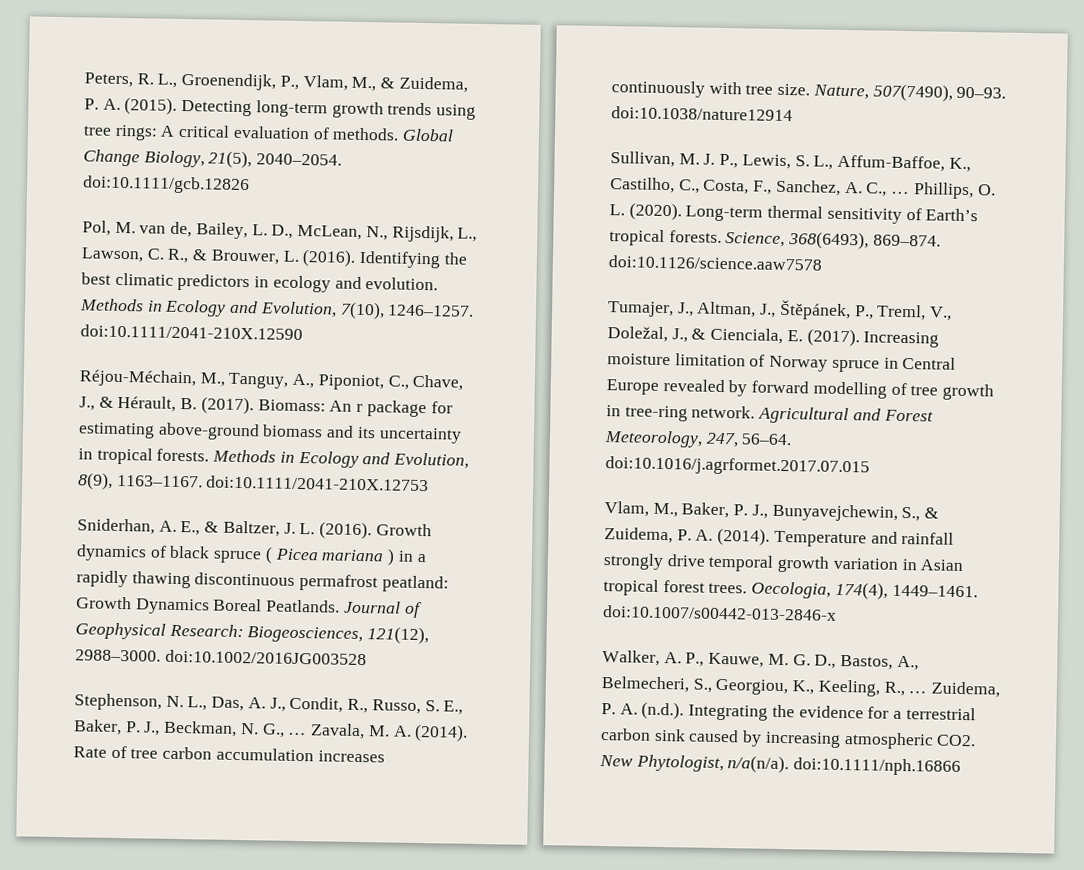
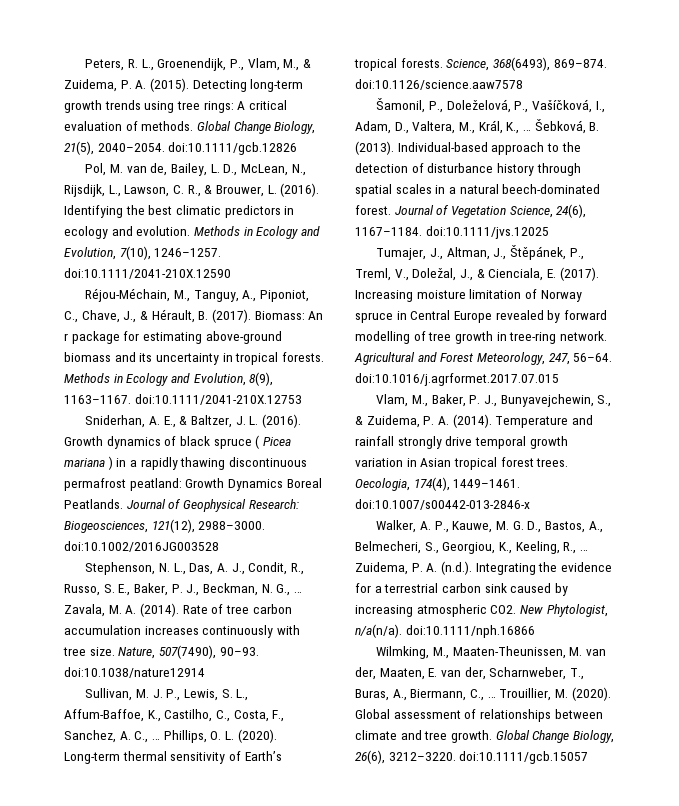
+ Šamonil, P., Doleželová, P., Vašíčková, I., Adam, D., Valtera, M., Král, K., … Šebková, B. (2013). Individual-based approach to the detection of disturbance history through spatial scales in a natural beech-dominated forest. Journal of Vegetation Science, 24(6), 1167–1184. doi:10.1111/jvs.12025
+ Wilmking, M., Maaten‐Theunissen, M. van der, Maaten, E. van der, Scharnweber, T., Buras, A., Biermann, C., … Trouillier, M. (2020). Global assessment of relationships between climate and tree growth. Global Change Biology, 26(6), 3212–3220. doi:10.1111/gcb.15057

